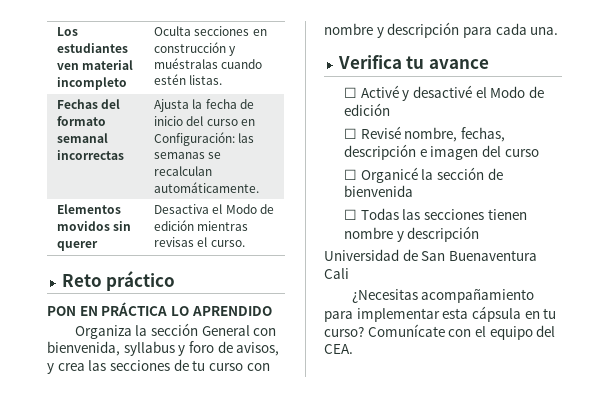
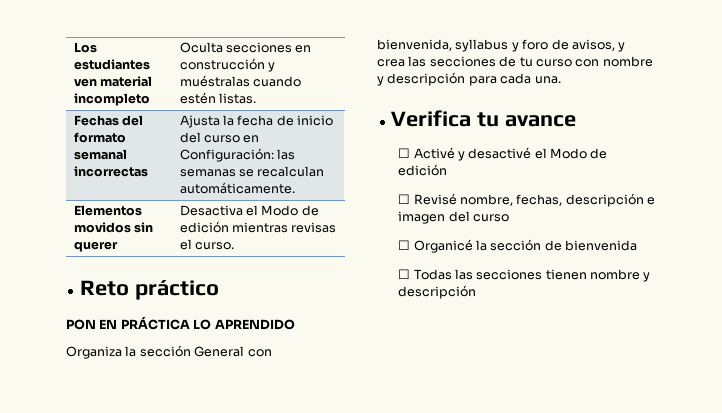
- Universidad de San Buenaventura Cali
- ¿Necesitas acompañamiento para implementar esta cápsula en tu curso? Comunícate con el equipo del CEA.

